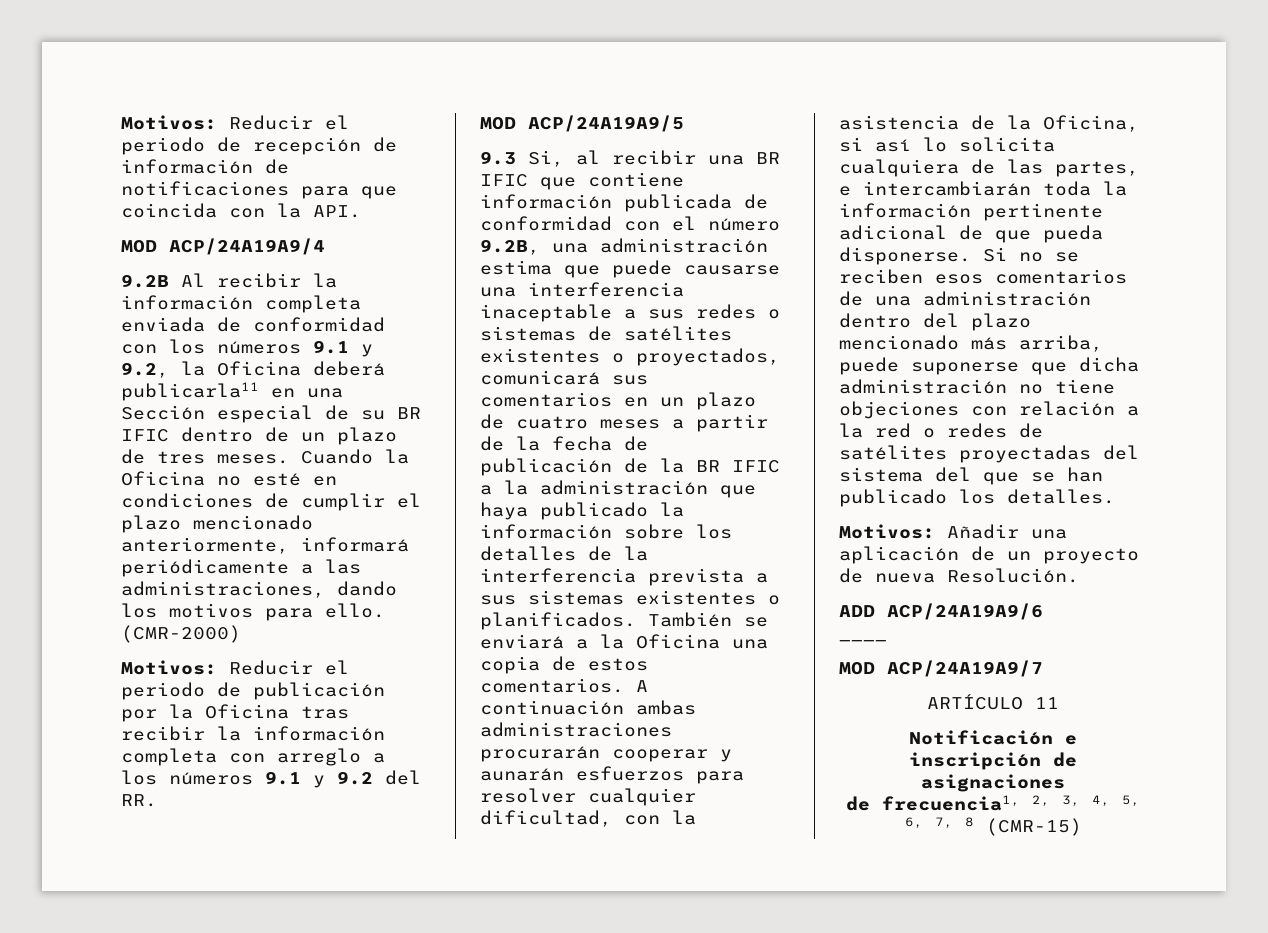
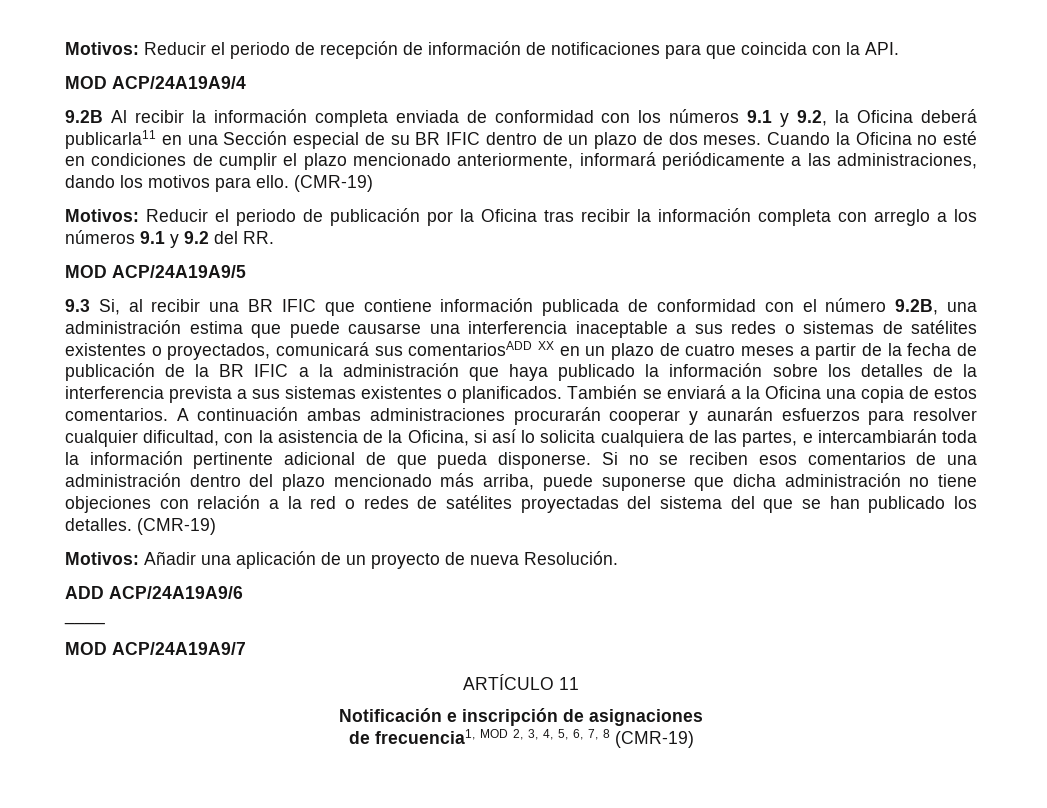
- 9.2B Al recibir la información completa enviada de conformidad con los números 9.1 y 9.2, la Oficina deberá publicarla11 en una Sección especial de su BR IFIC dentro de un plazo de tres meses.
+ 9.2B Al recibir la información completa enviada de conformidad con los números 9.1 y 9.2, la Oficina deberá publicarla11 en una Sección especial de su BR IFIC dentro de un plazo de dos meses.
- Cuando la Oficina no esté en condiciones de cumplir el plazo mencionado anteriormente, informará periódicamente a las administraciones, dando los motivos para ello. (CMR-2000)
+ Cuando la Oficina no esté en condiciones de cumplir el plazo mencionado anteriormente, informará periódicamente a las administraciones, dando los motivos para ello. (CMR-19)
- 9.3 Si, al recibir una BR IFIC que contiene información publicada de conformidad con el número 9.2B, una administración estima que puede causarse una interferencia inaceptable a sus redes o sistemas de satélites existentes o proyectados, comunicará sus comentarios en un plazo de cuatro meses a partir de la fecha de publicación de la BR IFIC a la administración que haya publicado la información sobre los detalles de la interferencia prevista a sus sistemas existentes o planificados.
+ 9.3 Si, al recibir una BR IFIC que contiene información publicada de conformidad con el número 9.2B, una administración estima que puede causarse una interferencia inaceptable a sus redes o sistemas de satélites existentes o proyectados, comunicará sus comentariosADD XX en un plazo de cuatro meses a partir de la fecha de publicación de la BR IFIC a la administración que haya publicado la información sobre los detalles de la interferencia prevista a sus sistemas existentes o planificados.
- Si no se reciben esos comentarios de una administración dentro del plazo mencionado más arriba, puede suponerse que dicha administración no tiene objeciones con relación a la red o redes de satélites proyectadas del sistema del que se han publicado los detalles.
+ Si no se reciben esos comentarios de una administración dentro del plazo mencionado más arriba, puede suponerse que dicha administración no tiene objeciones con relación a la red o redes de satélites proyectadas del sistema del que se han publicado los detalles. (CMR-19)
- de frecuencia1, 2, 3, 4, 5, 6, 7, 8 (CMR-15)
+ de frecuencia1, MOD 2, 3, 4, 5, 6, 7, 8 (CMR-19)

